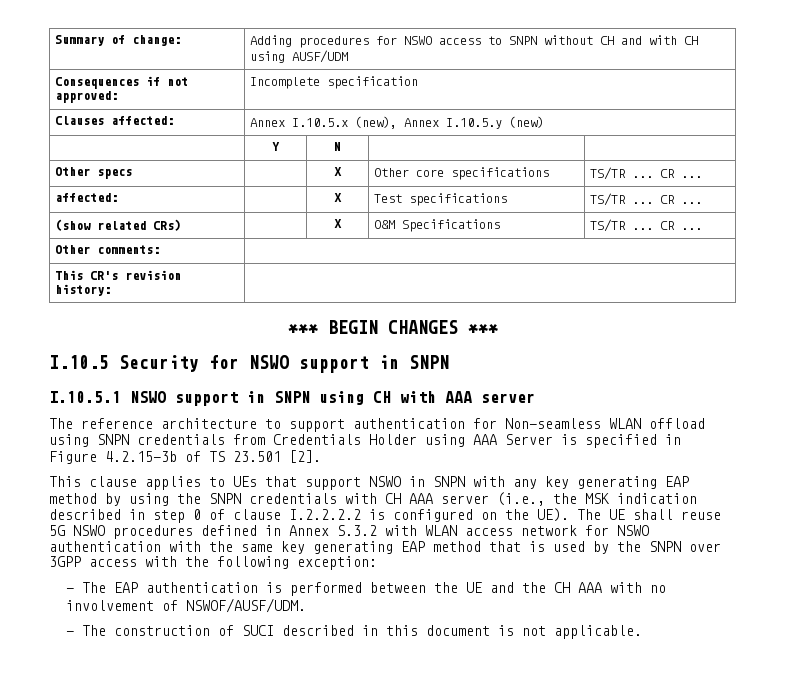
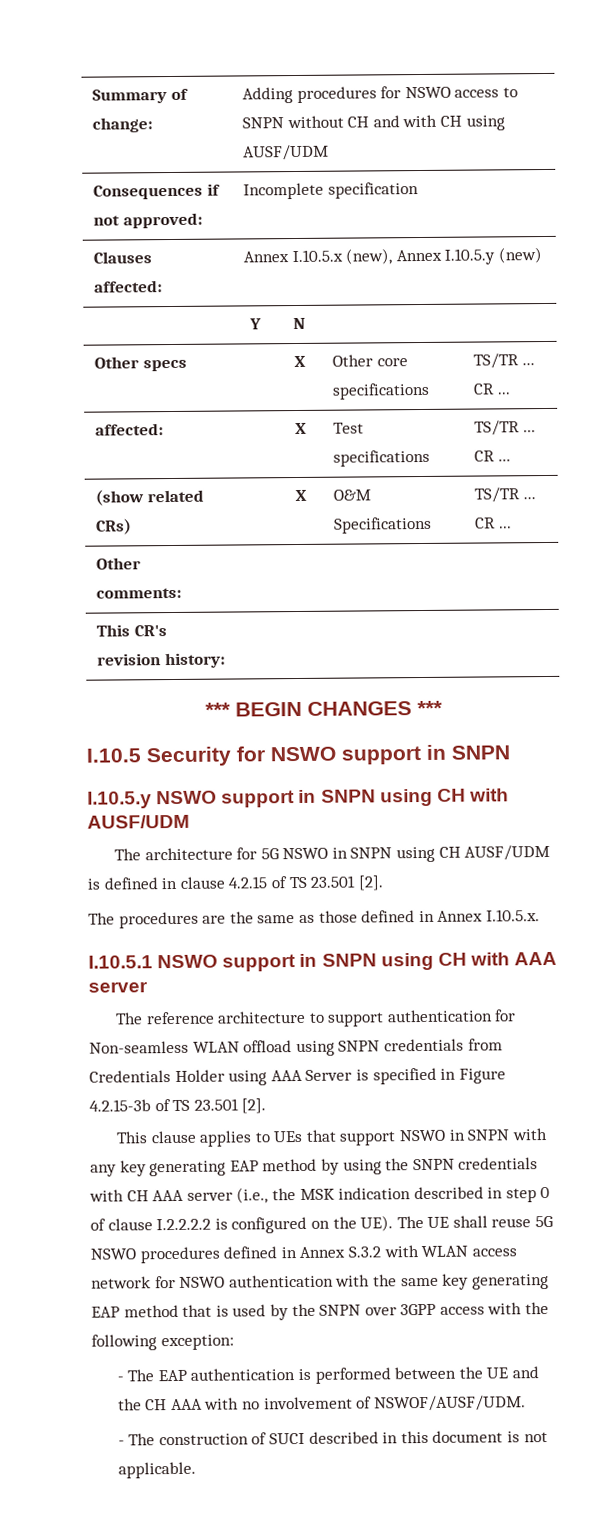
+ I.10.5.y NSWO support in SNPN using CH with AUSF/UDM
+ The architecture for 5G NSWO in SNPN using CH AUSF/UDM is defined in clause 4.2.15 of TS 23.501 [2].
+ The procedures are the same as those defined in Annex I.10.5.x.

